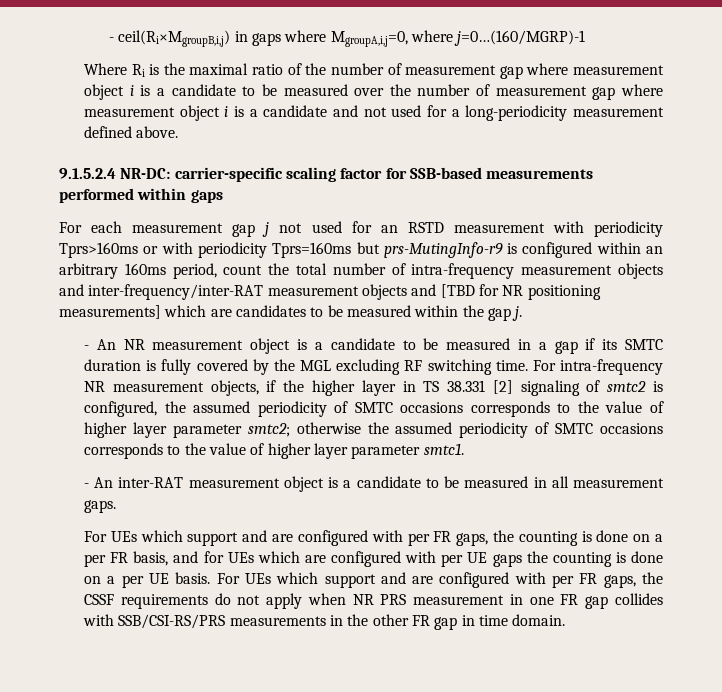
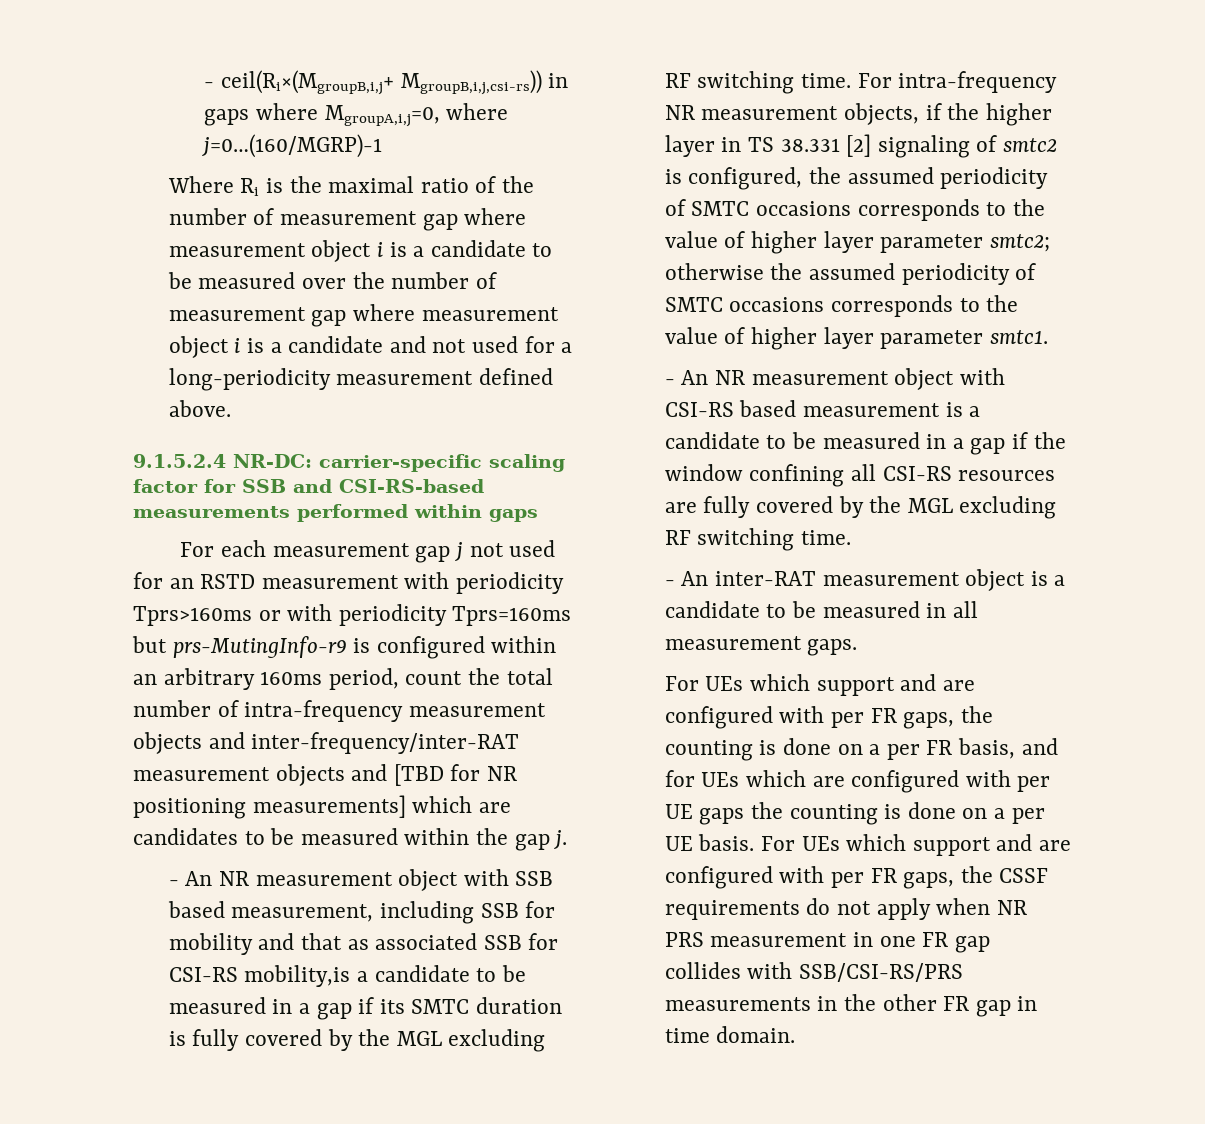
- - ceil(Ri×MgroupB,i,j) in gaps where MgroupA,i,j=0, where j=0…(160/MGRP)-1
+ - ceil(Ri×(MgroupB,i,j+ MgroupB,i,j,csi-rs)) in gaps where MgroupA,i,j=0, where j=0…(160/MGRP)-1
- 9.1.5.2.4 NR-DC: carrier-specific scaling factor for SSB-based measurements performed within gaps
+ 9.1.5.2.4 NR-DC: carrier-specific scaling factor for SSB and CSI-RS-based measurements performed within gaps
- - An NR measurement object is a candidate to be measured in a gap if its SMTC duration is fully covered by the MGL excluding RF switching time.
+ - An NR measurement object with SSB based measurement, including SSB for mobility and that as associated SSB for CSI-RS mobility,is a candidate to be measured in a gap if its SMTC duration is fully covered by the MGL excluding RF switching time.
+ - An NR measurement object with CSI-RS based measurement is a candidate to be measured in a gap if the window confining all CSI-RS resources are fully covered by the MGL excluding RF switching time.

